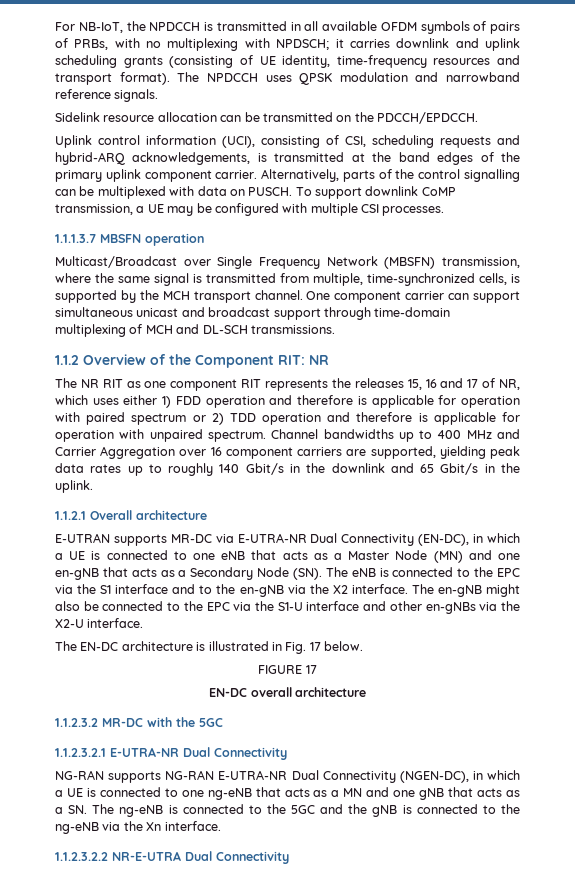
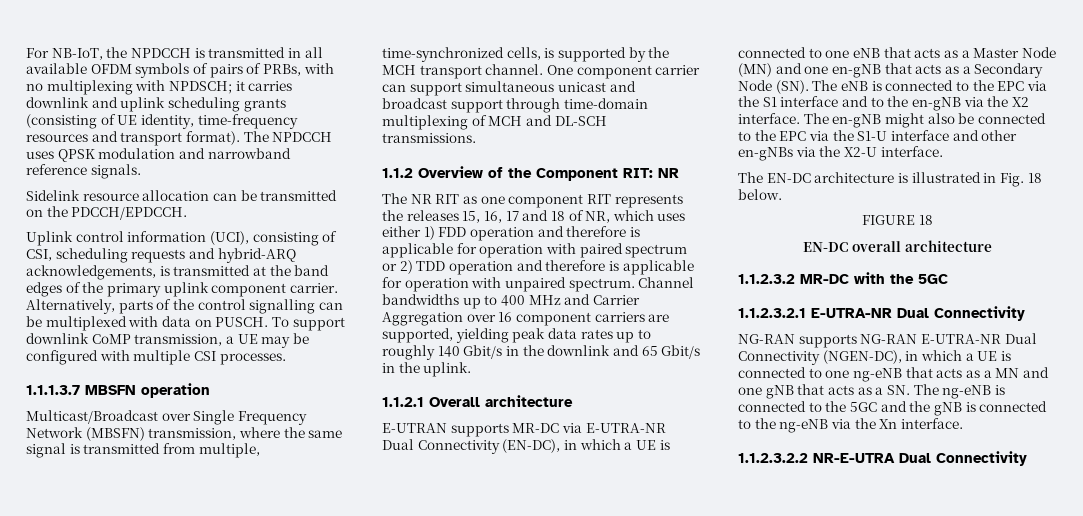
- The NR RIT as one component RIT represents the releases 15, 16 and 17 of NR, which uses either 1) FDD operation and therefore is applicable for operation with paired spectrum or 2) TDD operation and therefore is applicable for operation with unpaired spectrum.
+ The NR RIT as one component RIT represents the releases 15, 16, 17 and 18 of NR, which uses either 1) FDD operation and therefore is applicable for operation with paired spectrum or 2) TDD operation and therefore is applicable for operation with unpaired spectrum.
- The EN-DC architecture is illustrated in Fig. 17 below.
+ The EN-DC architecture is illustrated in Fig. 18 below.
- FIGURE 17
+ FIGURE 18

